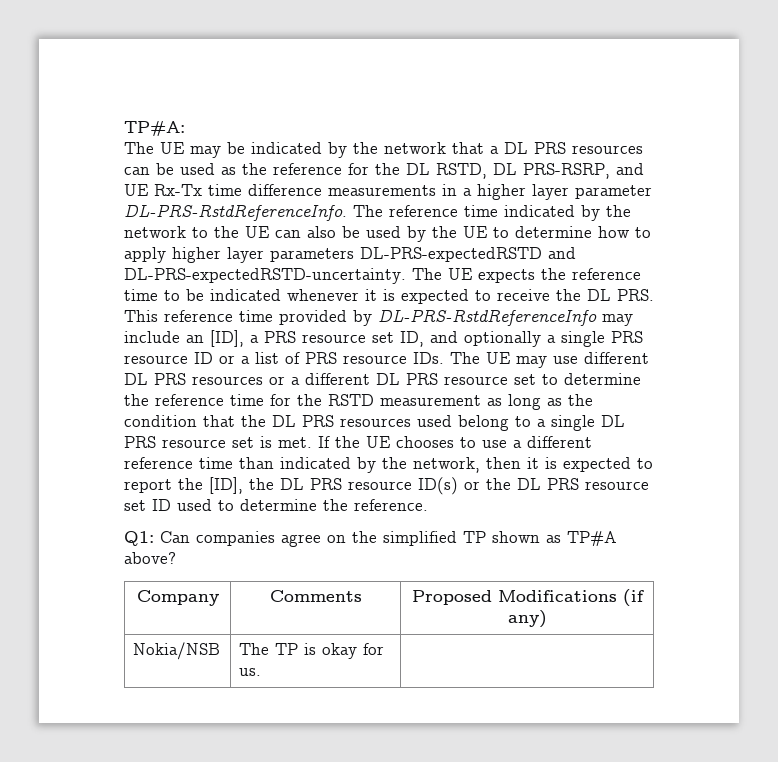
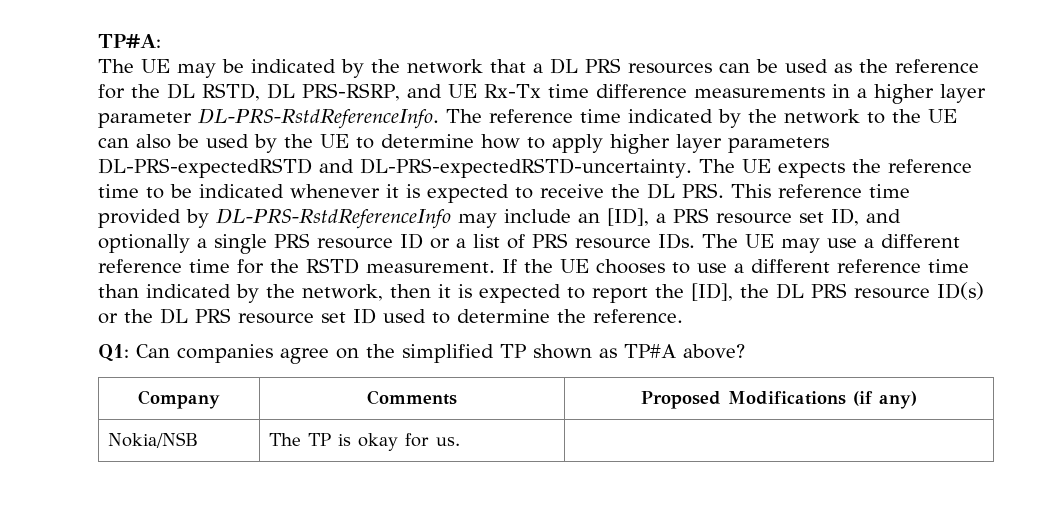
- The UE expects the reference time to be indicated whenever it is expected to receive the DL PRS. This reference time provided by DL-PRS-RstdReferenceInfo may include an [ID], a PRS resource set ID, and optionally a single PRS resource ID or a list of PRS resource IDs. The UE may use different DL PRS resources or a different DL PRS resource set to determine the reference time for the RSTD measurement as long as the condition that the DL PRS resources used belong to a single DL PRS resource set is met.
+ The UE expects the reference time to be indicated whenever it is expected to receive the DL PRS. This reference time provided by DL-PRS-RstdReferenceInfo may include an [ID], a PRS resource set ID, and optionally a single PRS resource ID or a list of PRS resource IDs. The UE may use a different reference time for the RSTD measurement.

